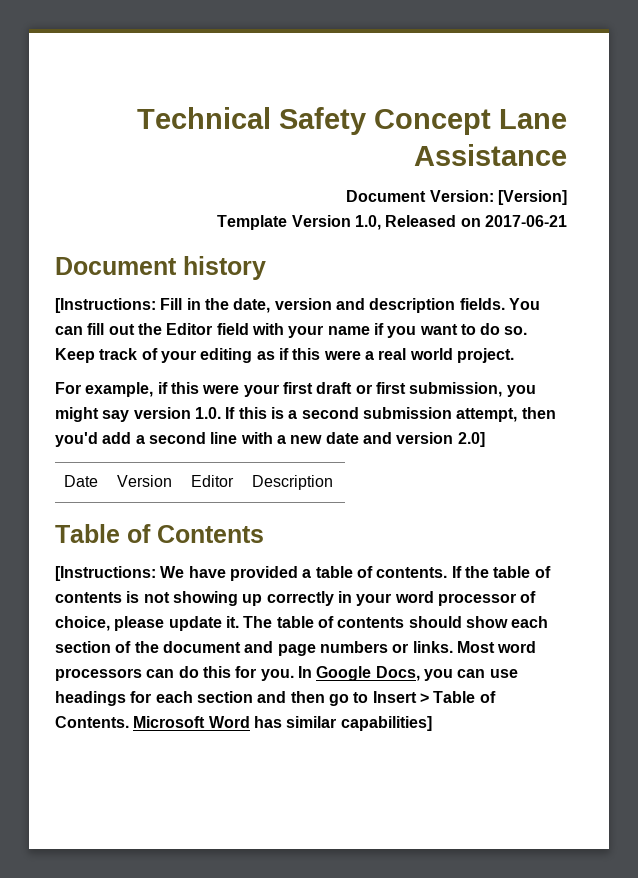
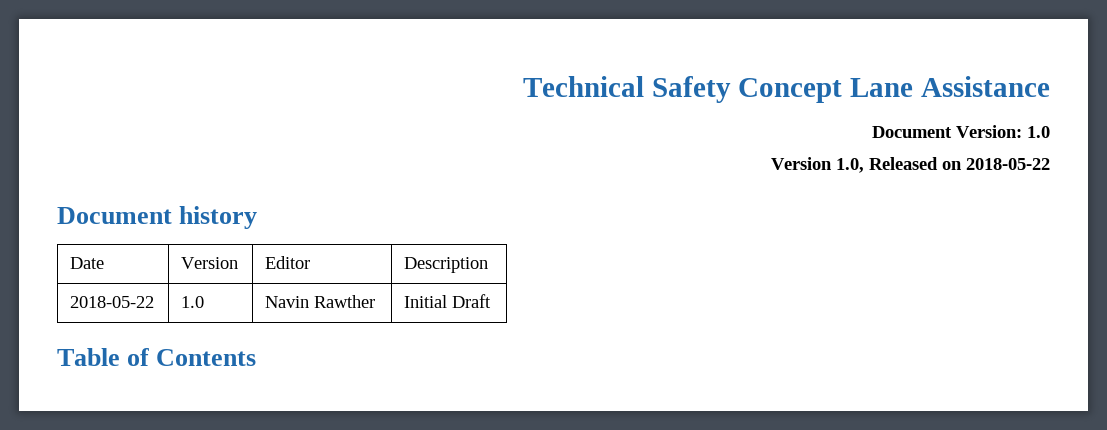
- Document Version: [Version]
- Template Version 1.0, Released on 2017-06-21
+ Document Version: 1.0
+ Version 1.0, Released on 2018-05-22
- [Instructions: Fill in the date, version and description fields. You can fill out the Editor field with your name if you want to do so. Keep track of your editing as if this were a real world project.
- For example, if this were your first draft or first submission, you might say version 1.0. If this is a second submission attempt, then you'd add a second line with a new date and version 2.0]
  Date | Version | Editor | Description
+ 2018-05-22 | 1.0 | Navin Rawther | Initial Draft
  Table of Contents
- [Instructions: We have provided a table of contents. If the table of contents is not showing up correctly in your word processor of choice, please update it. The table of contents should show each section of the document and page numbers or links. Most word processors can do this for you. In Google Docs, you can use headings for each section and then go to Insert > Table of Contents. Microsoft Word has similar capabilities]

